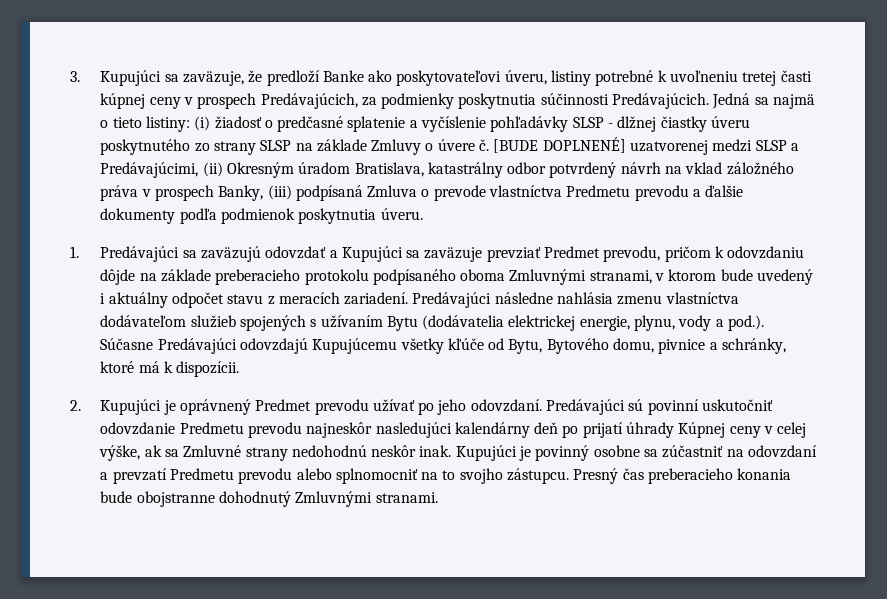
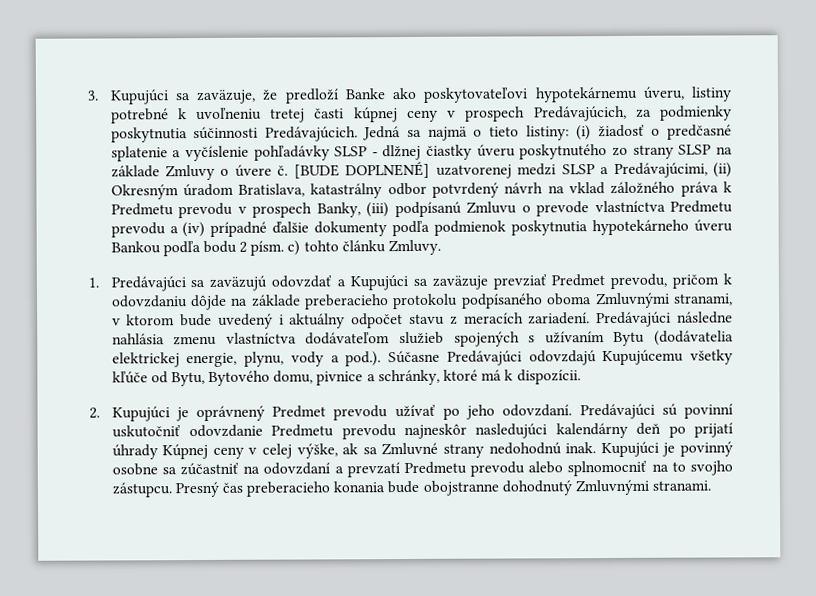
- 3. Kupujúci sa zaväzuje, že predloží Banke ako poskytovateľovi úveru, listiny potrebné k uvoľneniu tretej časti kúpnej ceny v prospech Predávajúcich, za podmienky poskytnutia súčinnosti Predávajúcich.
+ 3. Kupujúci sa zaväzuje, že predloží Banke ako poskytovateľovi hypotekárnemu úveru, listiny potrebné k uvoľneniu tretej časti kúpnej ceny v prospech Predávajúcich, za podmienky poskytnutia súčinnosti Predávajúcich.
- [BUDE DOPLNENÉ] uzatvorenej medzi SLSP a Predávajúcimi, (ii) Okresným úradom Bratislava, katastrálny odbor potvrdený návrh na vklad záložného práva v prospech Banky, (iii) podpísaná Zmluva o prevode vlastníctva Predmetu prevodu a ďalšie dokumenty podľa podmienok poskytnutia úveru.
+ [BUDE DOPLNENÉ] uzatvorenej medzi SLSP a Predávajúcimi, (ii) Okresným úradom Bratislava, katastrálny odbor potvrdený návrh na vklad záložného práva k Predmetu prevodu v prospech Banky, (iii) podpísanú Zmluvu o prevode vlastníctva Predmetu prevodu a (iv) prípadné ďalšie dokumenty podľa podmienok poskytnutia hypotekárneho úveru Bankou podľa bodu 2 písm. c) tohto článku Zmluvy.
- Predávajúci sú povinní uskutočniť odovzdanie Predmetu prevodu najneskôr nasledujúci kalendárny deň po prijatí úhrady Kúpnej ceny v celej výške, ak sa Zmluvné strany nedohodnú neskôr inak.
+ Predávajúci sú povinní uskutočniť odovzdanie Predmetu prevodu najneskôr nasledujúci kalendárny deň po prijatí úhrady Kúpnej ceny v celej výške, ak sa Zmluvné strany nedohodnú inak.

